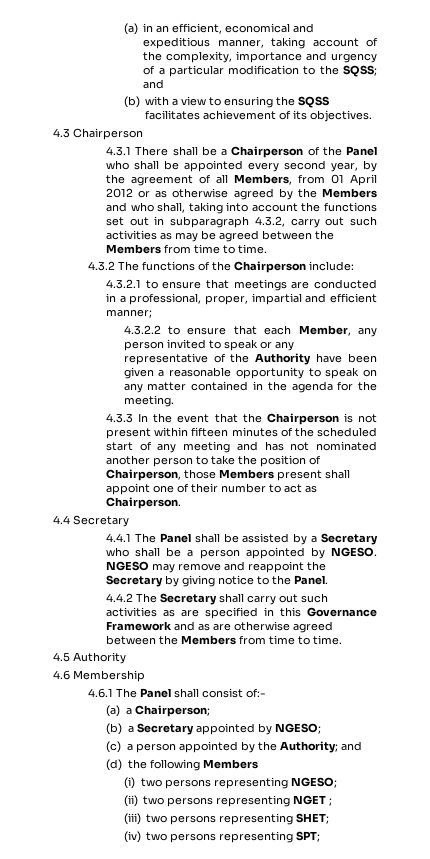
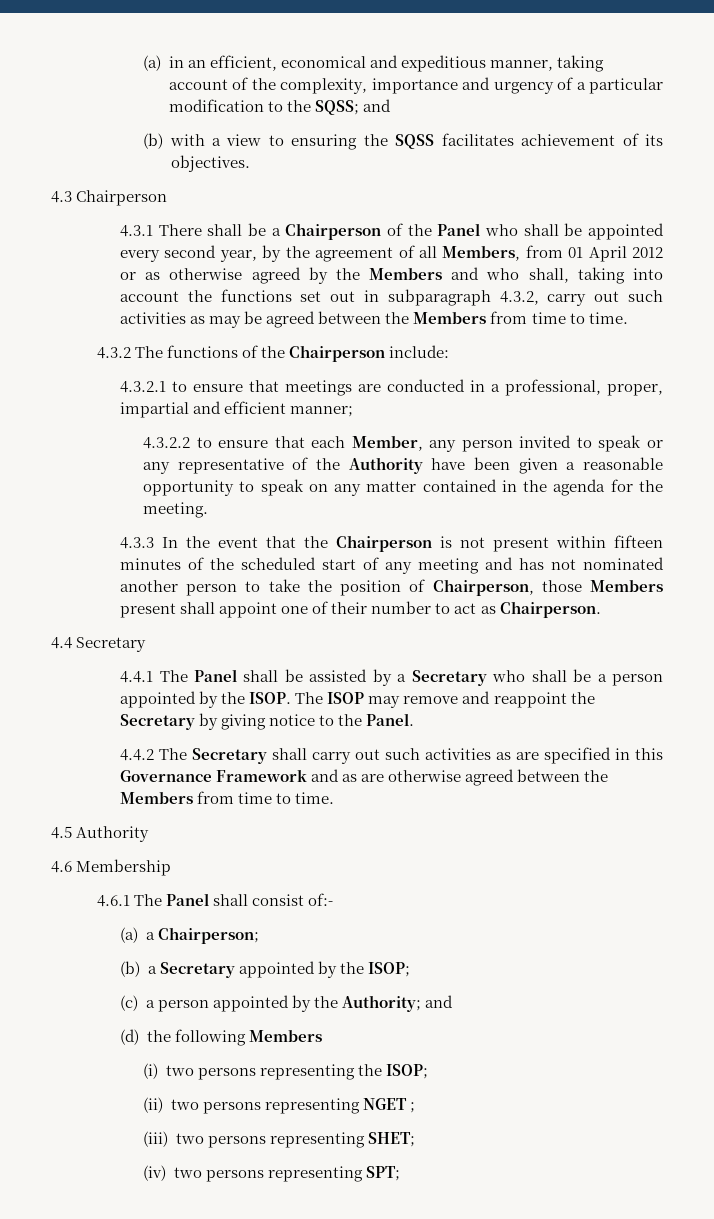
- 4.4.1 The Panel shall be assisted by a Secretary who shall be a person appointed by NGESO. NGESO may remove and reappoint the Secretary by giving notice to the Panel.
+ 4.4.1 The Panel shall be assisted by a Secretary who shall be a person appointed by the ISOP. The ISOP may remove and reappoint the Secretary by giving notice to the Panel.
- (b) a Secretary appointed by NGESO;
+ (b) a Secretary appointed by the ISOP;
- (i) two persons representing NGESO;
+ (i) two persons representing the ISOP;

